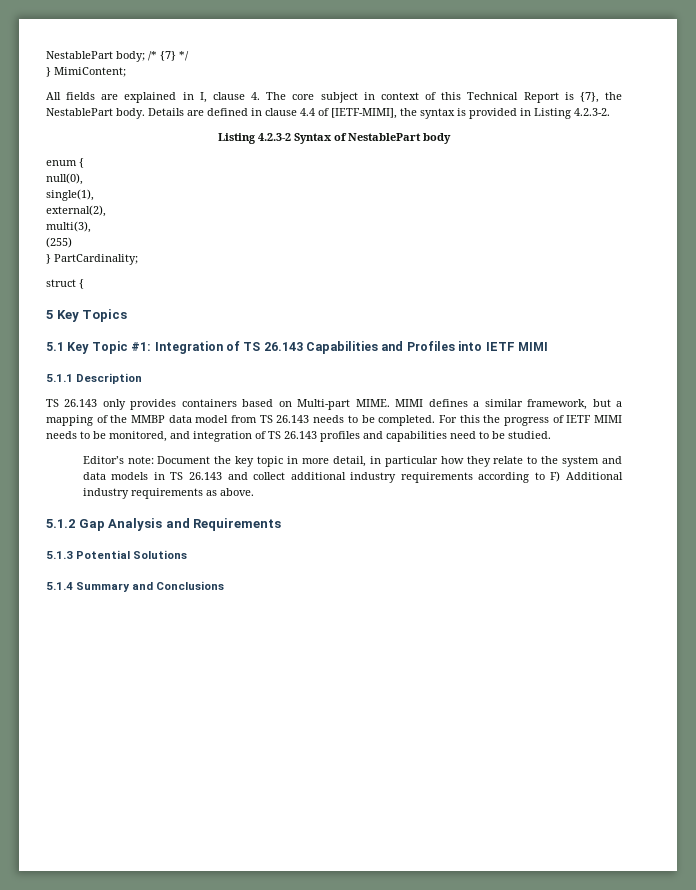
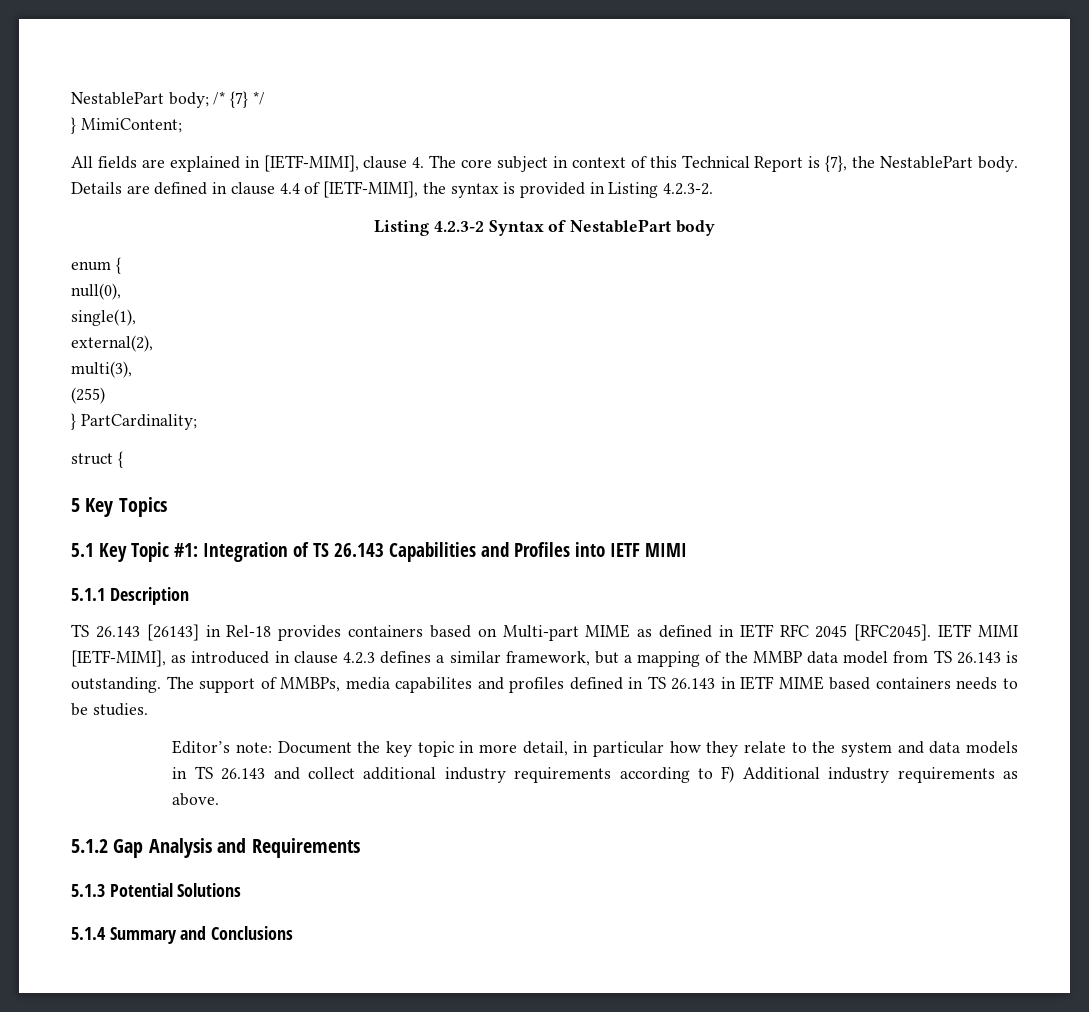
- All fields are explained in I, clause 4. The core subject in context of this Technical Report is {7}, the NestablePart body.
+ All fields are explained in [IETF-MIMI], clause 4. The core subject in context of this Technical Report is {7}, the NestablePart body.
- TS 26.143 only provides containers based on Multi-part MIME. MIMI defines a similar framework, but a mapping of the MMBP data model from TS 26.143 needs to be completed. For this the progress of IETF MIMI needs to be monitored, and integration of TS 26.143 profiles and capabilities need to be studied.
+ TS 26.143 [26143] in Rel-18 provides containers based on Multi-part MIME as defined in IETF RFC 2045 [RFC2045]. IETF MIMI [IETF-MIMI], as introduced in clause 4.2.3 defines a similar framework, but a mapping of the MMBP data model from TS 26.143 is outstanding. The support of MMBPs, media capabilites and profiles defined in TS 26.143 in IETF MIME based containers needs to be studies.

